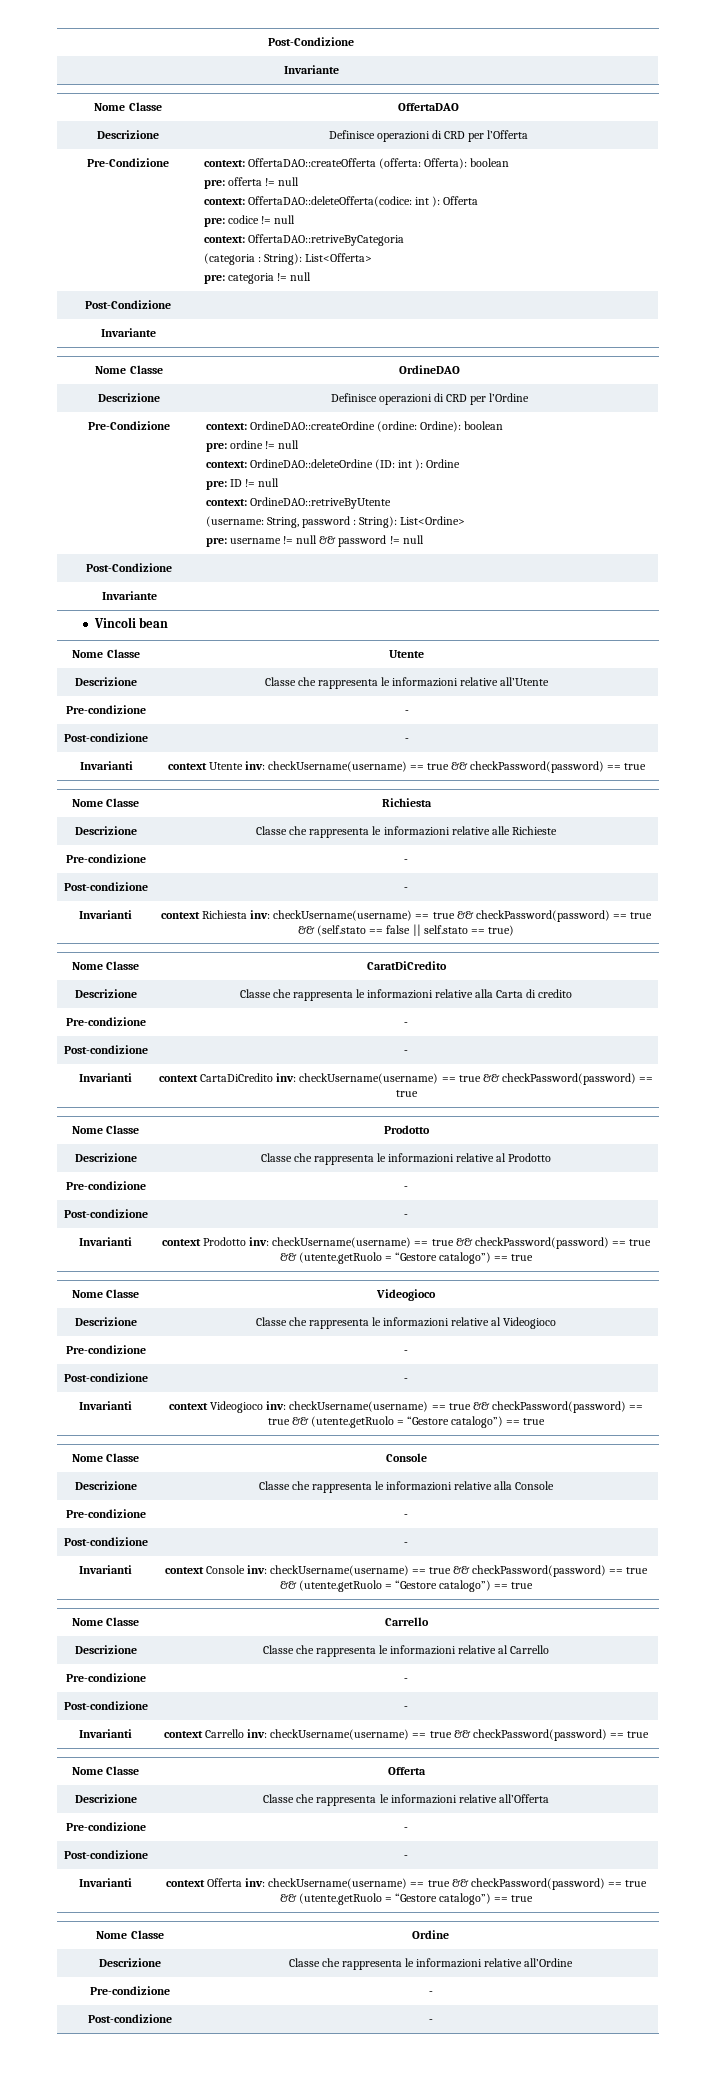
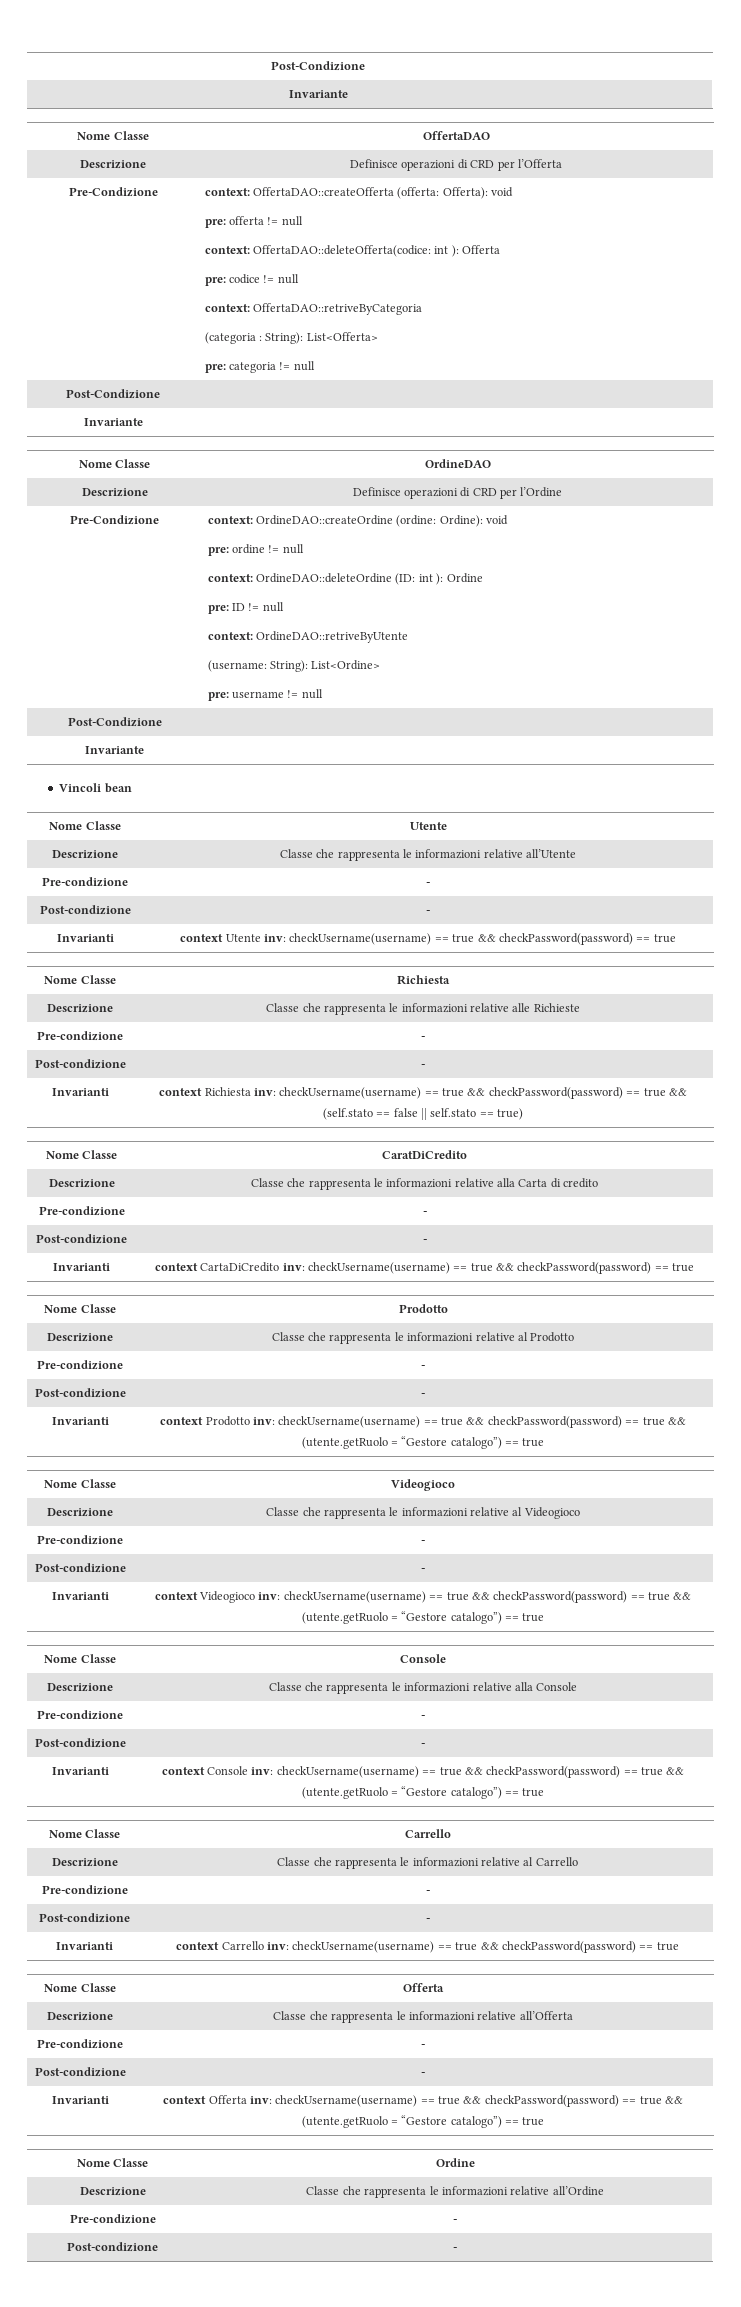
- Pre-Condizione | context: OffertaDAO::createOfferta (offerta: Offerta): boolean
+ Pre-Condizione | context: OffertaDAO::createOfferta (offerta: Offerta): void
- Pre-Condizione | context: OrdineDAO::createOrdine (ordine: Ordine): boolean
+ Pre-Condizione | context: OrdineDAO::createOrdine (ordine: Ordine): void
  pre: ordine != null
  context: OrdineDAO::deleteOrdine (ID: int ): Ordine
  pre: ID != null
  context: OrdineDAO::retriveByUtente
- (username: String, password : String): List<Ordine>
- pre: username != null && password != null
+ (username: String): List<Ordine>
+ pre: username != null

